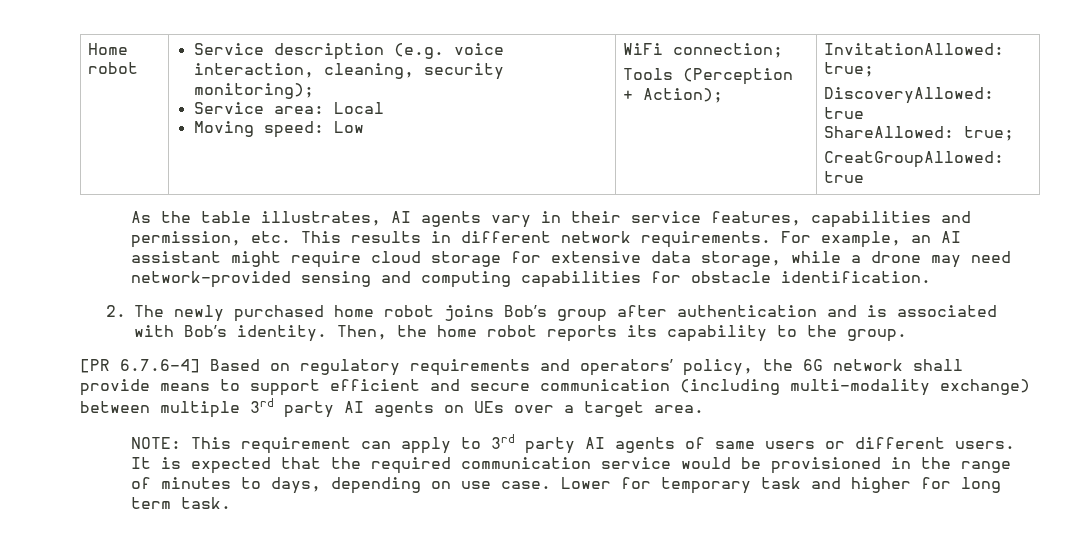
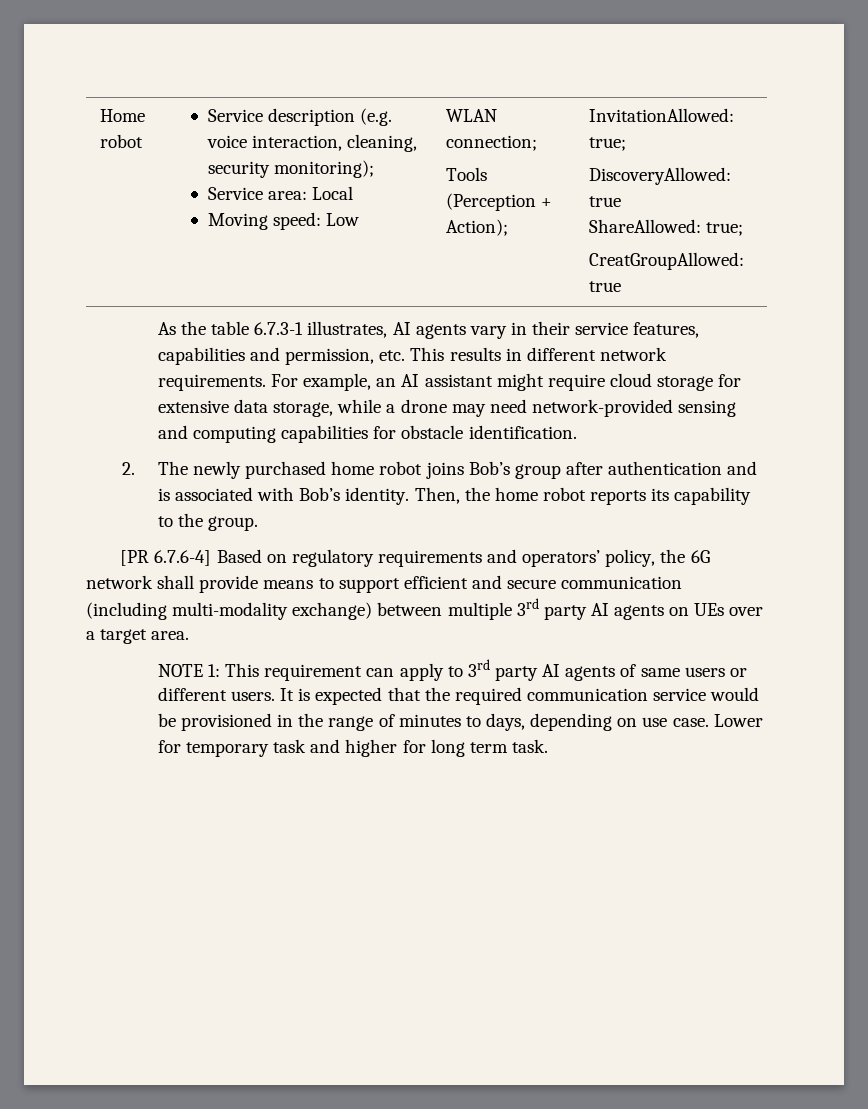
  Home robot | Service description (e.g. voice interaction, cleaning, security monitoring);
  Service area: Local
- Moving speed: Low | WiFi connection;
+ Moving speed: Low | WLAN connection;
- As the table illustrates, AI agents vary in their service features, capabilities and permission, etc. This results in different network requirements.
+ As the table 6.7.3-1 illustrates, AI agents vary in their service features, capabilities and permission, etc. This results in different network requirements.
- NOTE: This requirement can apply to 3rd party AI agents of same users or different users.
+ NOTE 1: This requirement can apply to 3rd party AI agents of same users or different users.

